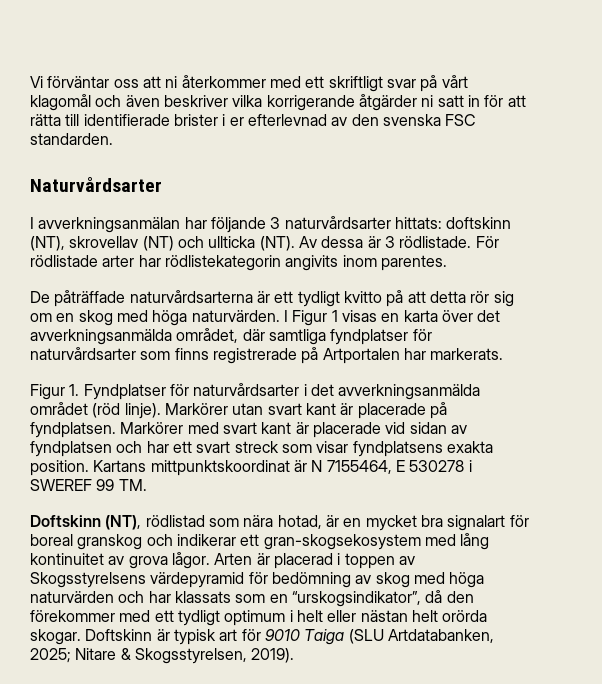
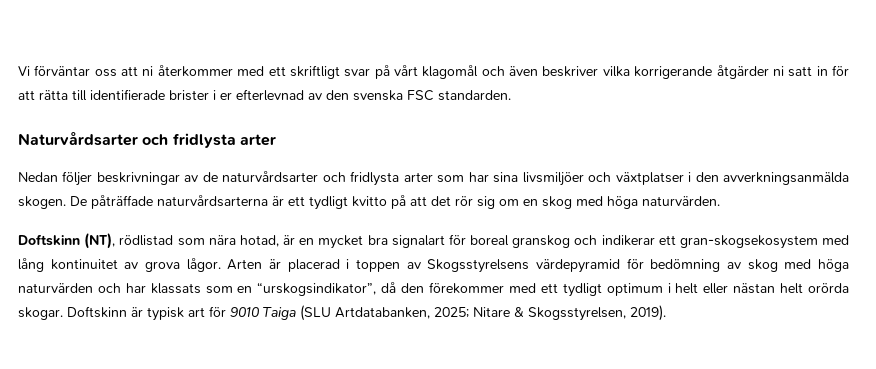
- Naturvårdsarter
- I avverkningsanmälan har följande 3 naturvårdsarter hittats: doftskinn (NT), skrovellav (NT) och ullticka (NT). Av dessa är 3 rödlistade. För rödlistade arter har rödlistekategorin angivits inom parentes.
- De påträffade naturvårdsarterna är ett tydligt kvitto på att detta rör sig om en skog med höga naturvärden. I Figur 1 visas en karta över det avverkningsanmälda området, där samtliga fyndplatser för naturvårdsarter som finns registrerade på Artportalen har markerats.
- Figur 1. Fyndplatser för naturvårdsarter i det avverkningsanmälda området (röd linje). Markörer utan svart kant är placerade på fyndplatsen. Markörer med svart kant är placerade vid sidan av fyndplatsen och har ett svart streck som visar fyndplatsens exakta position. Kartans mittpunktskoordinat är N 7155464, E 530278 i SWEREF 99 TM.
+ Naturvårdsarter och fridlysta arter
+ Nedan följer beskrivningar av de naturvårdsarter och fridlysta arter som har sina livsmiljöer och växtplatser i den avverkningsanmälda skogen. De påträffade naturvårdsarterna är ett tydligt kvitto på att det rör sig om en skog med höga naturvärden.

